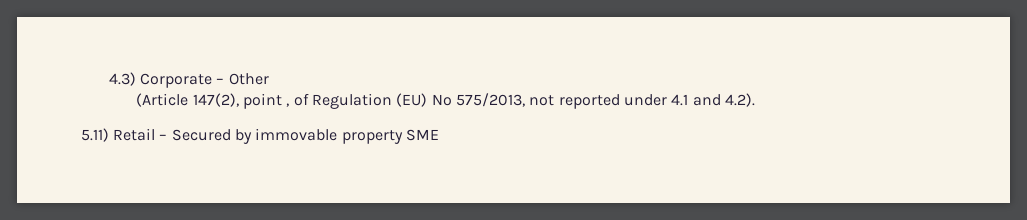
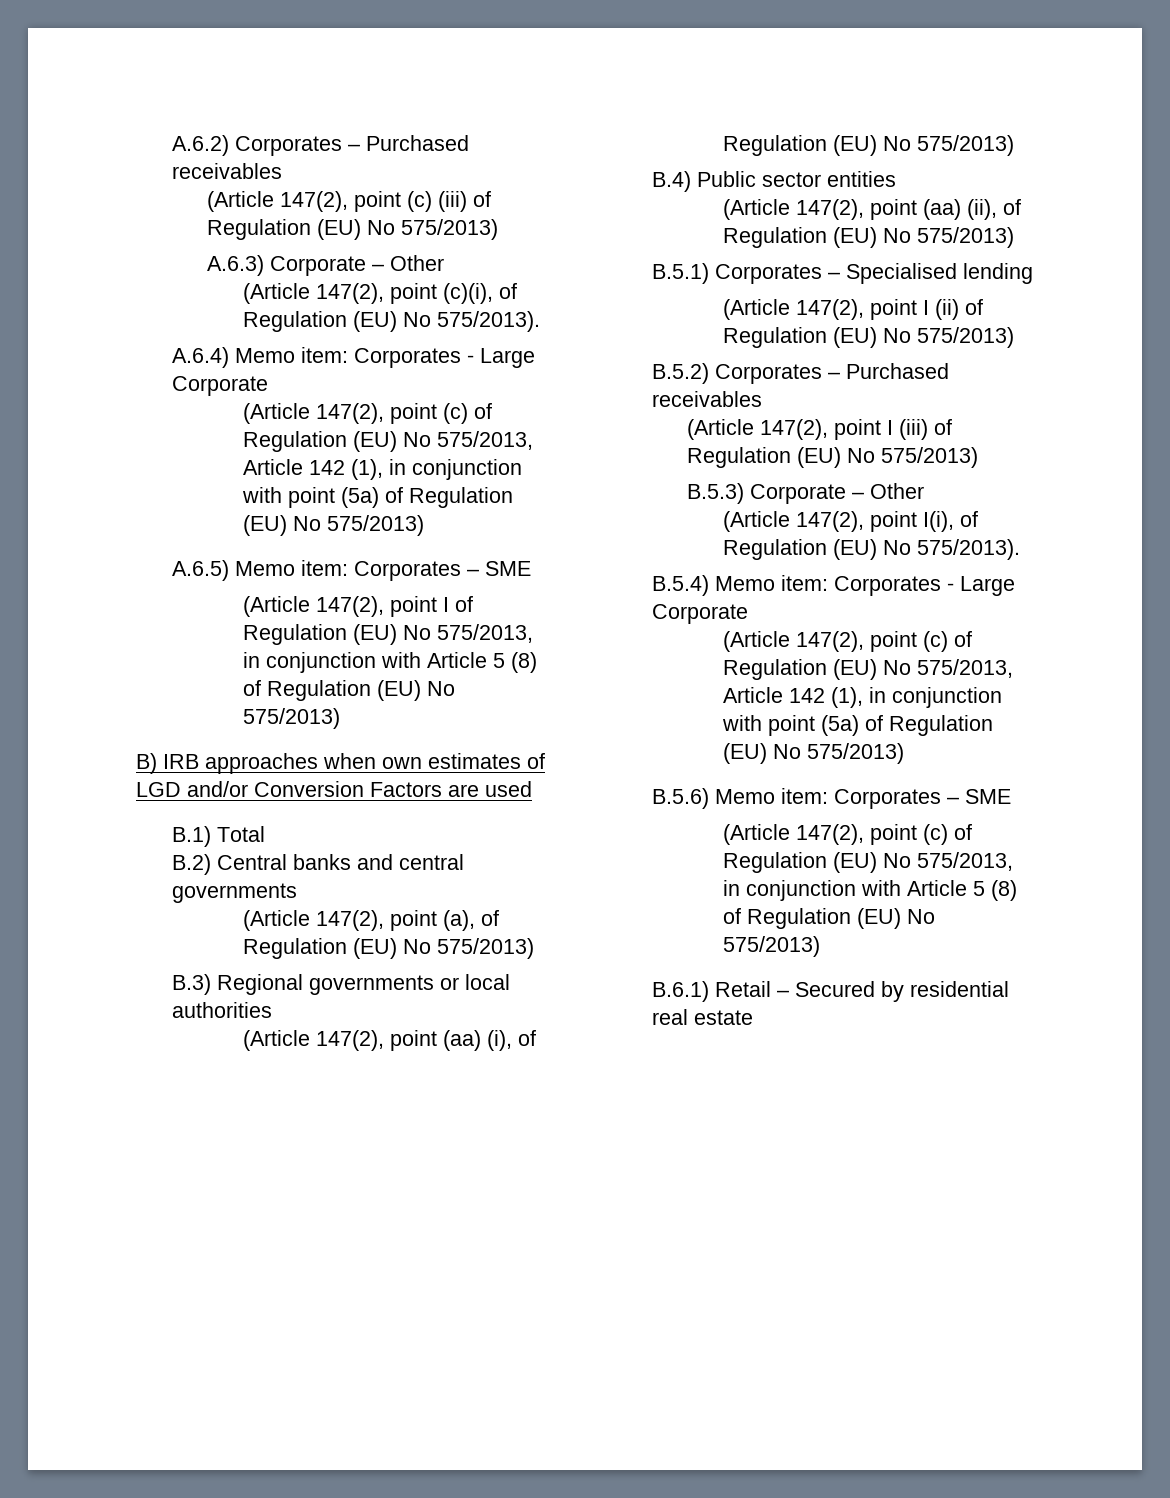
- 4.3) Corporate – Other
- (Article 147(2), point , of Regulation (EU) No 575/2013, not reported under 4.1 and 4.2).
- 5.11) Retail – Secured by immovable property SME
+ A.6.2) Corporates – Purchased receivables
+ (Article 147(2), point (c) (iii) of Regulation (EU) No 575/2013)
+ A.6.3) Corporate – Other
+ (Article 147(2), point (c)(i), of Regulation (EU) No 575/2013).
+ A.6.4) Memo item: Corporates - Large Corporate
+ (Article 147(2), point (c) of Regulation (EU) No 575/2013, Article 142 (1), in conjunction with point (5a) of Regulation (EU) No 575/2013)
+ A.6.5) Memo item: Corporates – SME
+ (Article 147(2), point I of Regulation (EU) No 575/2013, in conjunction with Article 5 (8) of Regulation (EU) No 575/2013)
+ B) IRB approaches when own estimates of LGD and/or Conversion Factors are used
+ B.1) Total
+ B.2) Central banks and central governments
+ (Article 147(2), point (a), of Regulation (EU) No 575/2013)
+ B.3) Regional governments or local authorities
+ (Article 147(2), point (aa) (i), of Regulation (EU) No 575/2013)
+ B.4) Public sector entities
+ (Article 147(2), point (aa) (ii), of Regulation (EU) No 575/2013)
+ B.5.1) Corporates – Specialised lending
+ (Article 147(2), point I (ii) of Regulation (EU) No 575/2013)
+ B.5.2) Corporates – Purchased receivables
+ (Article 147(2), point I (iii) of Regulation (EU) No 575/2013)
+ B.5.3) Corporate – Other
+ (Article 147(2), point I(i), of Regulation (EU) No 575/2013).
+ B.5.4) Memo item: Corporates - Large Corporate
+ (Article 147(2), point (c) of Regulation (EU) No 575/2013, Article 142 (1), in conjunction with point (5a) of Regulation (EU) No 575/2013)
+ B.5.6) Memo item: Corporates – SME
+ (Article 147(2), point (c) of Regulation (EU) No 575/2013, in conjunction with Article 5 (8) of Regulation (EU) No 575/2013)
+ B.6.1) Retail – Secured by residential real estate

